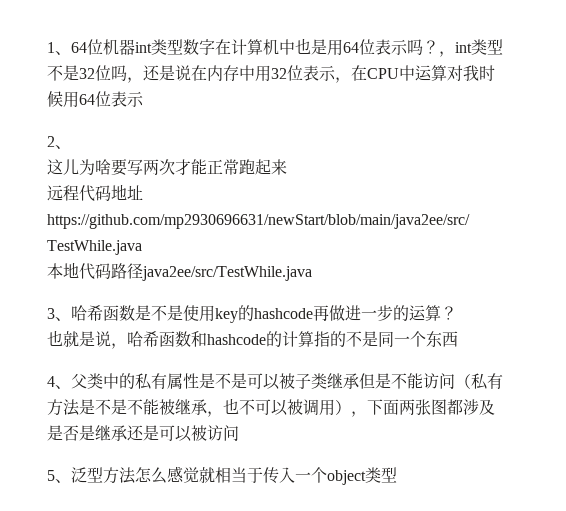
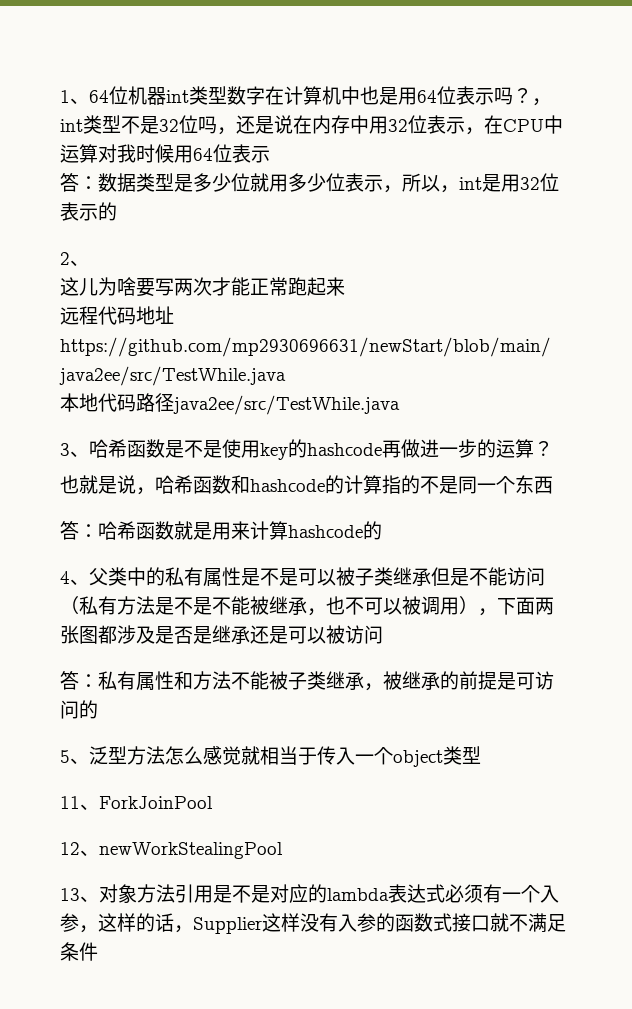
+ 答：数据类型是多少位就用多少位表示，所以，int是用32位表示的
+ 答：哈希函数就是用来计算hashcode的
+ 答：私有属性和方法不能被子类继承，被继承的前提是可访问的
+ 11、ForkJoinPool
+ 12、newWorkStealingPool
+ 13、对象方法引用是不是对应的lambda表达式必须有一个入参，这样的话，Supplier这样没有入参的函数式接口就不满足条件

